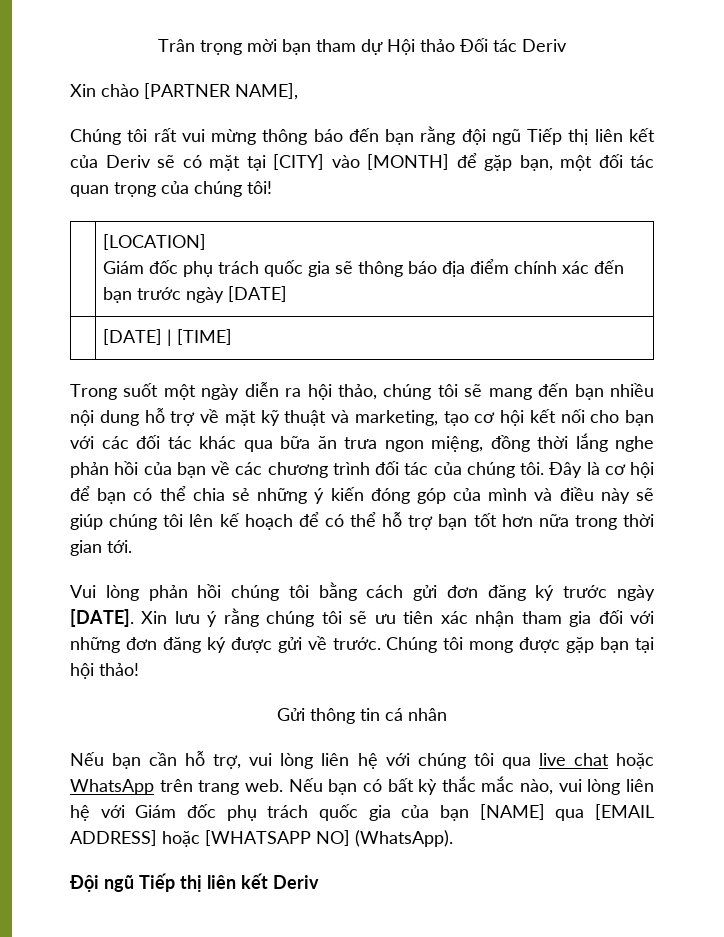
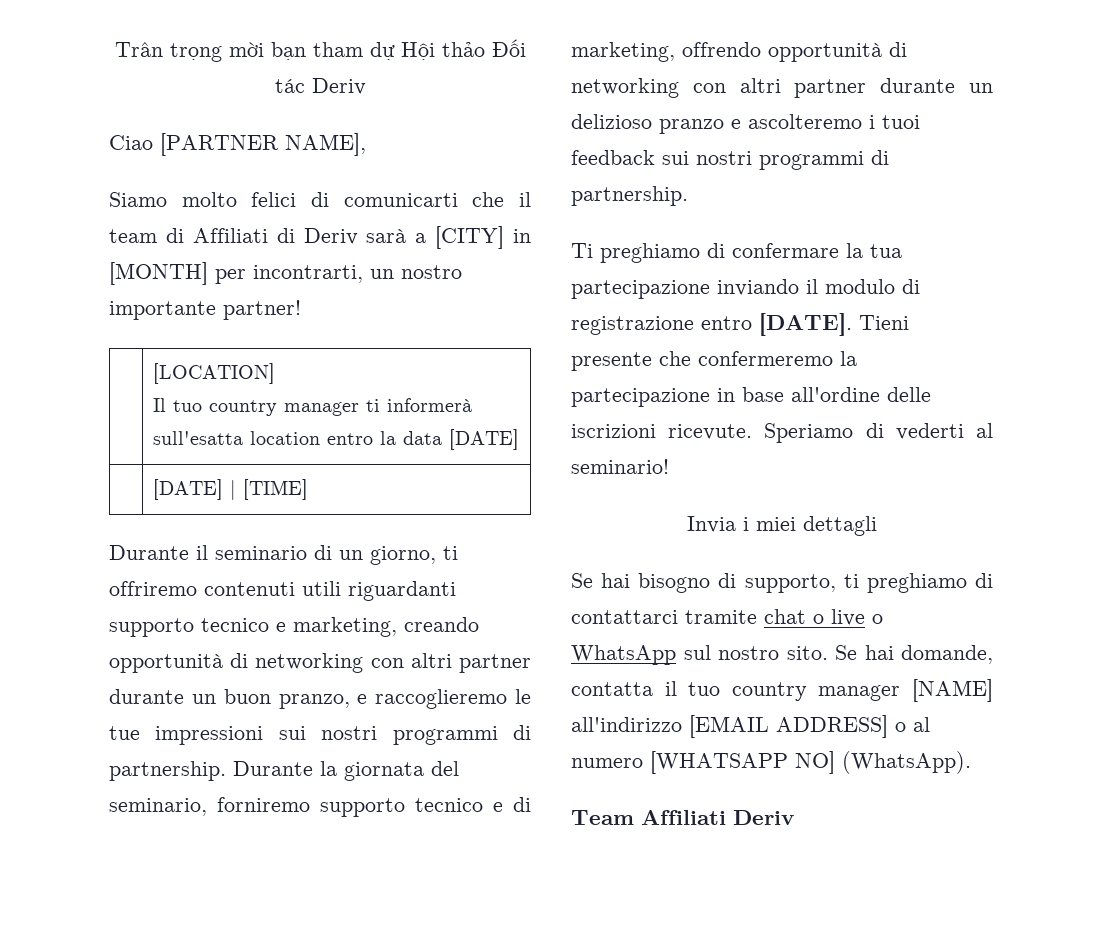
- Xin chào [PARTNER NAME],
+ Ciao [PARTNER NAME],
- Chúng tôi rất vui mừng thông báo đến bạn rằng đội ngũ Tiếp thị liên kết của Deriv sẽ có mặt tại [CITY] vào [MONTH] để gặp bạn, một đối tác quan trọng của chúng tôi!
+ Siamo molto felici di comunicarti che il team di Affiliati di Deriv sarà a [CITY] in [MONTH] per incontrarti, un nostro importante partner!
  | [LOCATION]
- Giám đốc phụ trách quốc gia sẽ thông báo địa điểm chính xác đến bạn trước ngày [DATE]
+ Il tuo country manager ti informerà sull'esatta location entro la data [DATE]
  | [DATE] | [TIME]
- Trong suốt một ngày diễn ra hội thảo, chúng tôi sẽ mang đến bạn nhiều nội dung hỗ trợ về mặt kỹ thuật và marketing, tạo cơ hội kết nối cho bạn với các đối tác khác qua bữa ăn trưa ngon miệng, đồng thời lắng nghe phản hồi của bạn về các chương trình đối tác của chúng tôi. Đây là cơ hội để bạn có thể chia sẻ những ý kiến đóng góp của mình và điều này sẽ giúp chúng tôi lên kế hoạch để có thể hỗ trợ bạn tốt hơn nữa trong thời gian tới.
- Vui lòng phản hồi chúng tôi bằng cách gửi đơn đăng ký trước ngày [DATE]. Xin lưu ý rằng chúng tôi sẽ ưu tiên xác nhận tham gia đối với những đơn đăng ký được gửi về trước. Chúng tôi mong được gặp bạn tại hội thảo!
- Gửi thông tin cá nhân
- Nếu bạn cần hỗ trợ, vui lòng liên hệ với chúng tôi qua live chat hoặc WhatsApp trên trang web. Nếu bạn có bất kỳ thắc mắc nào, vui lòng liên hệ với Giám đốc phụ trách quốc gia của bạn [NAME] qua [EMAIL ADDRESS] hoặc [WHATSAPP NO] (WhatsApp).
- Đội ngũ Tiếp thị liên kết Deriv
+ Durante il seminario di un giorno, ti offriremo contenuti utili riguardanti supporto tecnico e marketing, creando opportunità di networking con altri partner durante un buon pranzo, e raccoglieremo le tue impressioni sui nostri programmi di partnership. Durante la giornata del seminario, forniremo supporto tecnico e di marketing, offrendo opportunità di networking con altri partner durante un delizioso pranzo e ascolteremo i tuoi feedback sui nostri programmi di partnership.
+ Ti preghiamo di confermare la tua partecipazione inviando il modulo di registrazione entro [DATE]. Tieni presente che confermeremo la partecipazione in base all'ordine delle iscrizioni ricevute. Speriamo di vederti al seminario!
+ Invia i miei dettagli
+ Se hai bisogno di supporto, ti preghiamo di contattarci tramite chat o live o WhatsApp sul nostro sito. Se hai domande, contatta il tuo country manager [NAME] all'indirizzo [EMAIL ADDRESS] o al numero [WHATSAPP NO] (WhatsApp).
+ Team Affiliati Deriv

